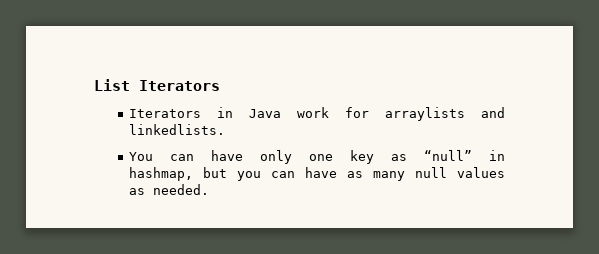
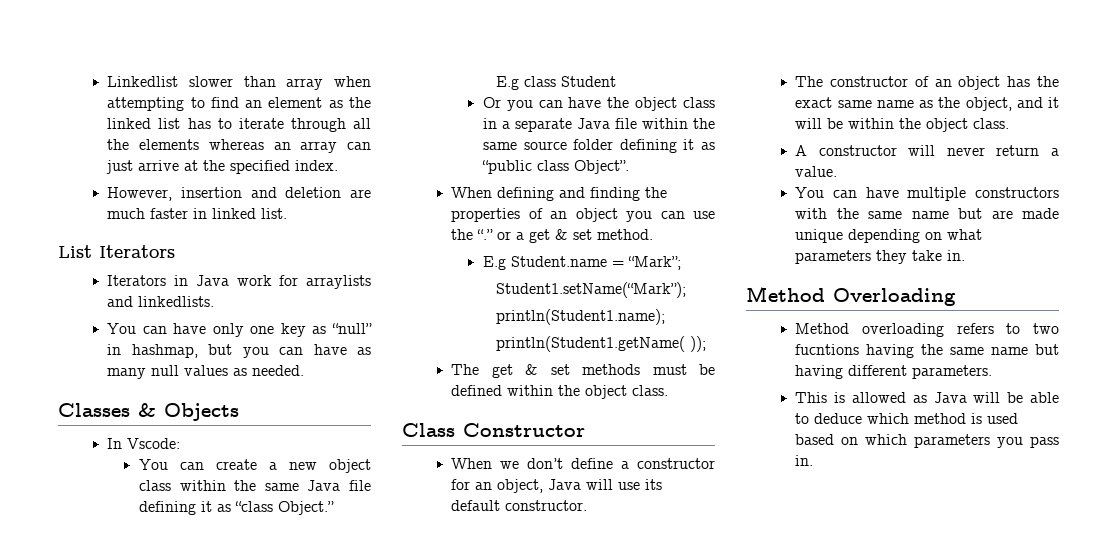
+ Linkedlist slower than array when attempting to find an element as the linked list has to iterate through all the elements whereas an array can just arrive at the specified index.
+ However, insertion and deletion are much faster in linked list.
+ Classes & Objects
+ In Vscode:
+ You can create a new object class within the same Java file defining it as “class Object.”
+ E.g class Student
+ Or you can have the object class in a separate Java file within the same source folder defining it as “public class Object”.
+ When defining and finding the properties of an object you can use the “.” or a get & set method.
+ E.g Student.name = “Mark”;
+ Student1.setName(“Mark”);
+ println(Student1.name);
+ println(Student1.getName( ));
+ The get & set methods must be defined within the object class.
+ Class Constructor
+ When we don’t define a constructor for an object, Java will use its default constructor.
+ The constructor of an object has the exact same name as the object, and it will be within the object class.
+ A constructor will never return a value.
+ You can have multiple constructors with the same name but are made unique depending on what parameters they take in.
+ Method Overloading
+ Method overloading refers to two fucntions having the same name but having different parameters.
+ This is allowed as Java will be able to deduce which method is used based on which parameters you pass in.

